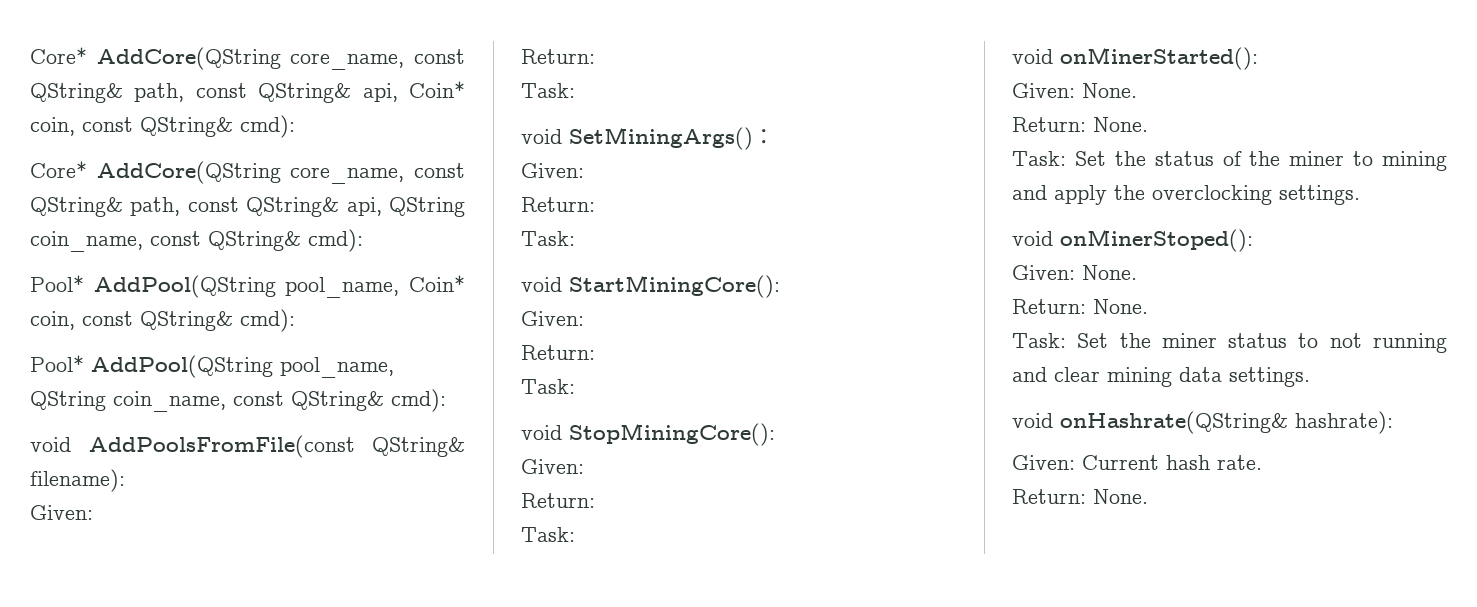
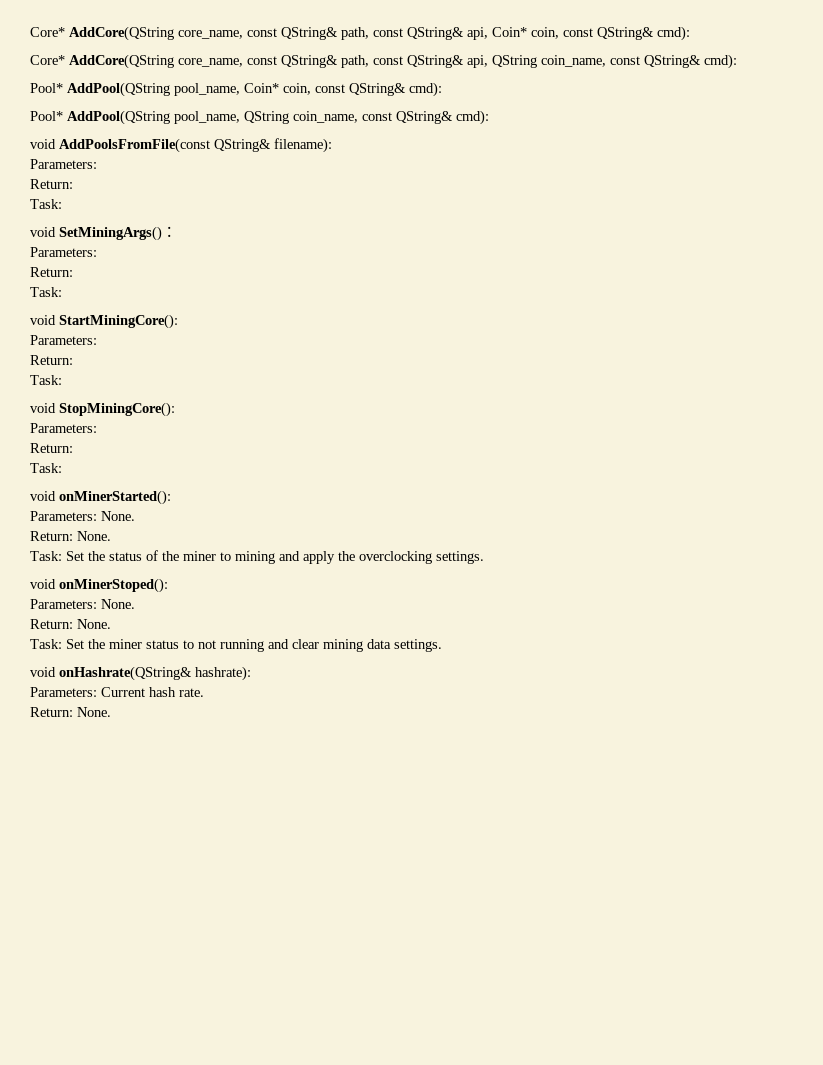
  void AddPoolsFromFile(const QString& filename):
- Given:
+ Parameters:
  void SetMiningArgs()：
- Given:
+ Parameters:
  void StartMiningCore():
- Given:
+ Parameters:
  void StopMiningCore():
- Given:
+ Parameters:
  void onMinerStarted():
- Given: None.
+ Parameters: None.
  void onMinerStoped():
- Given: None.
+ Parameters: None.
- Given: Current hash rate.
+ Parameters: Current hash rate.

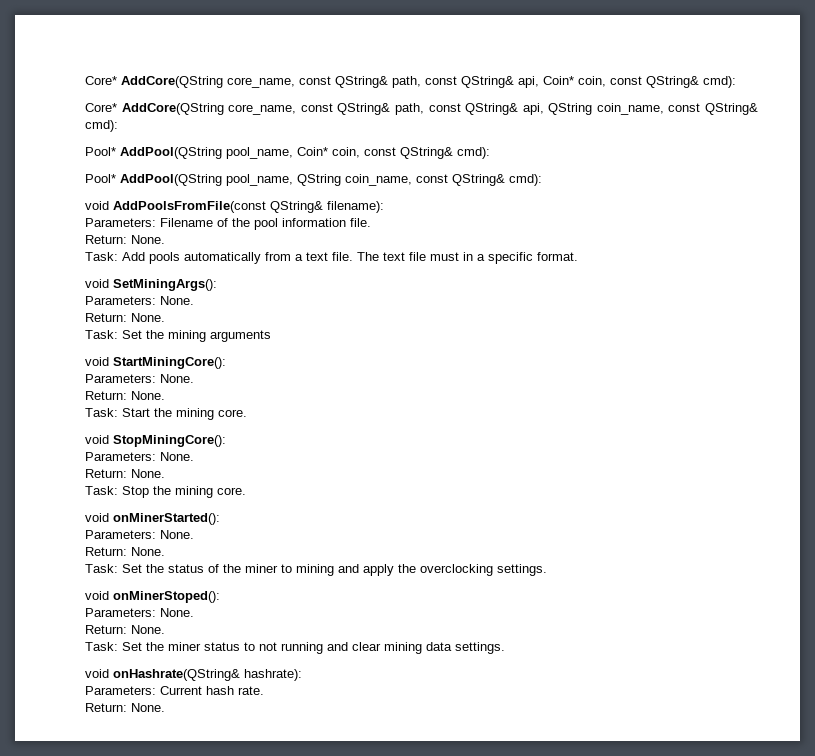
  void AddPoolsFromFile(const QString& filename):
- Parameters:
- Return:
- Task:
- void SetMiningArgs()：
- Parameters:
- Return:
- Task:
+ Parameters: Filename of the pool information file.
+ Return: None.
+ Task: Add pools automatically from a text file. The text file must in a specific format.
+ void SetMiningArgs():
+ Parameters: None.
+ Return: None.
+ Task: Set the mining arguments
  void StartMiningCore():
- Parameters:
- Return:
- Task:
+ Parameters: None.
+ Return: None.
+ Task: Start the mining core.
  void StopMiningCore():
- Parameters:
- Return:
- Task:
+ Parameters: None.
+ Return: None.
+ Task: Stop the mining core.

